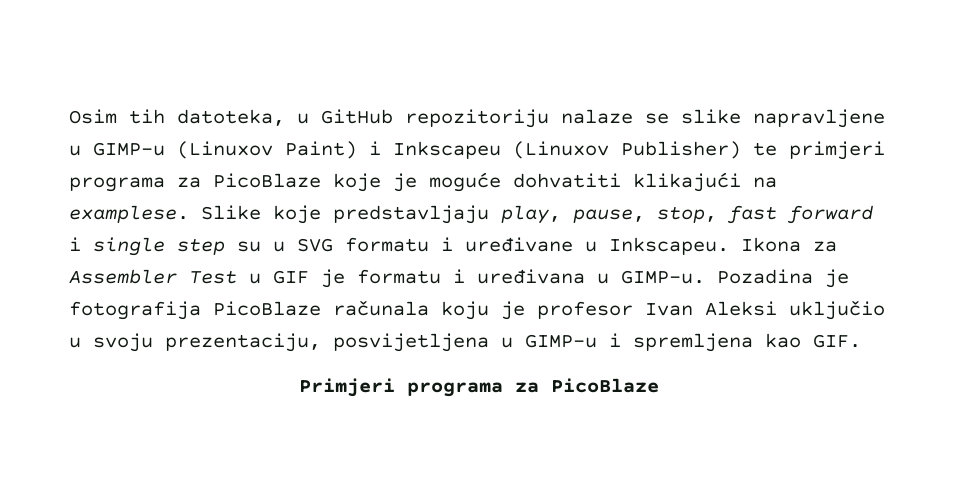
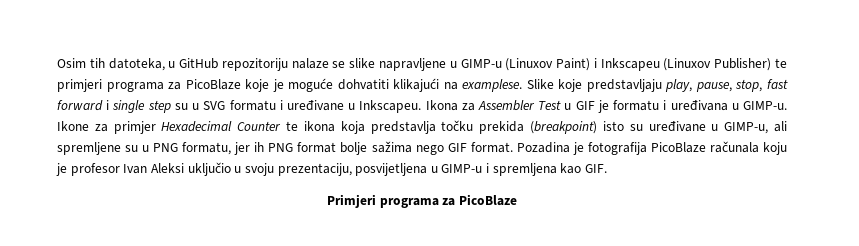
+ Ikone za primjer Hexadecimal Counter te ikona koja predstavlja točku prekida (breakpoint) isto su uređivane u GIMP-u, ali spremljene su u PNG formatu, jer ih PNG format bolje sažima nego GIF format.

